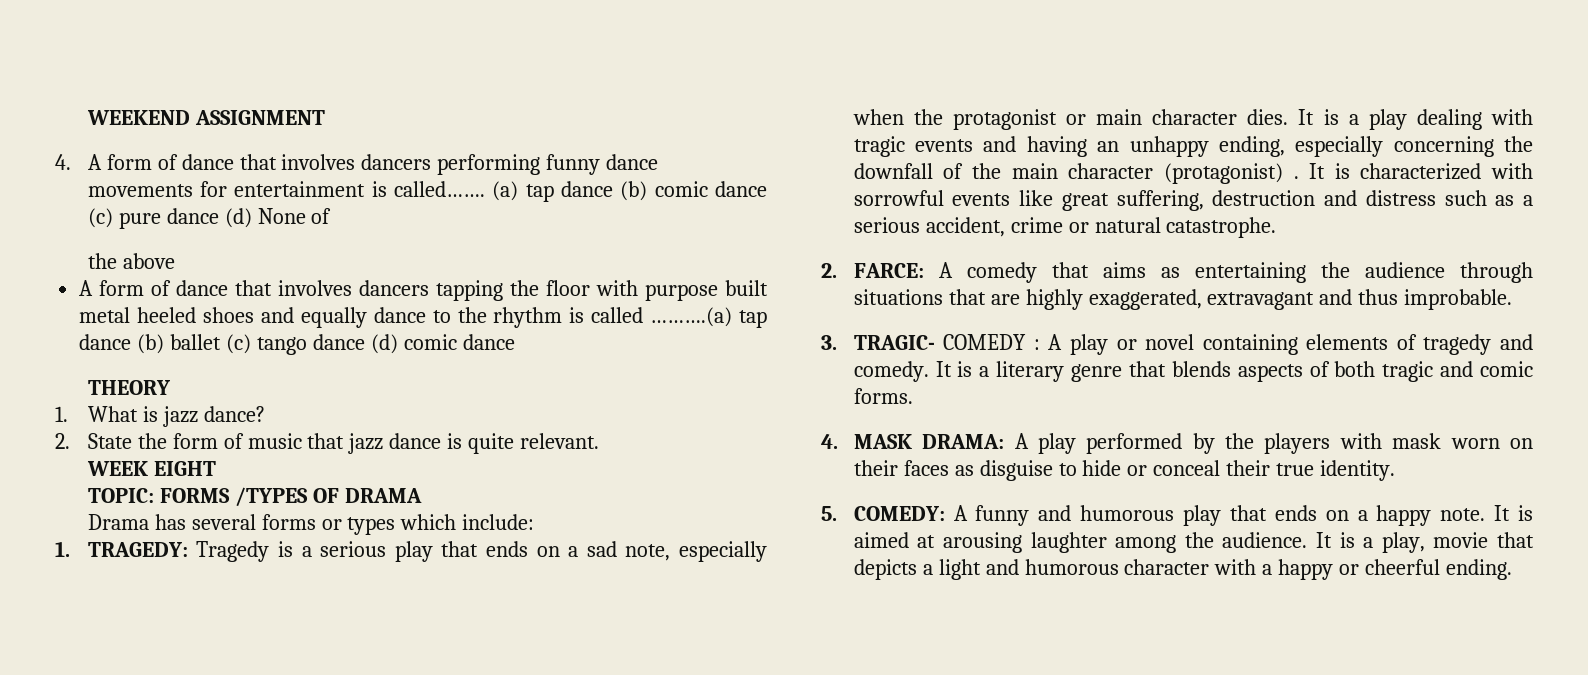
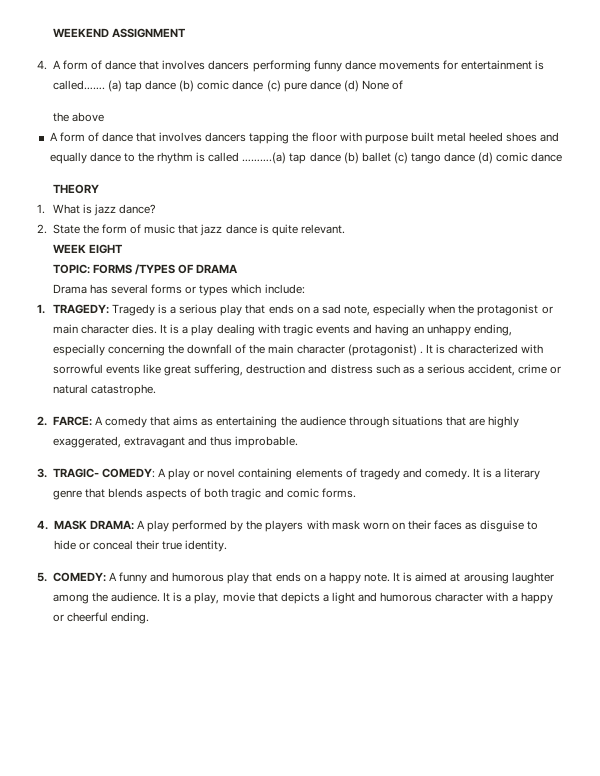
- 3. TRAGIC- COMEDY : A play or novel containing elements of tragedy and comedy.
+ 3. TRAGIC- COMEDY: A play or novel containing elements of tragedy and comedy.

